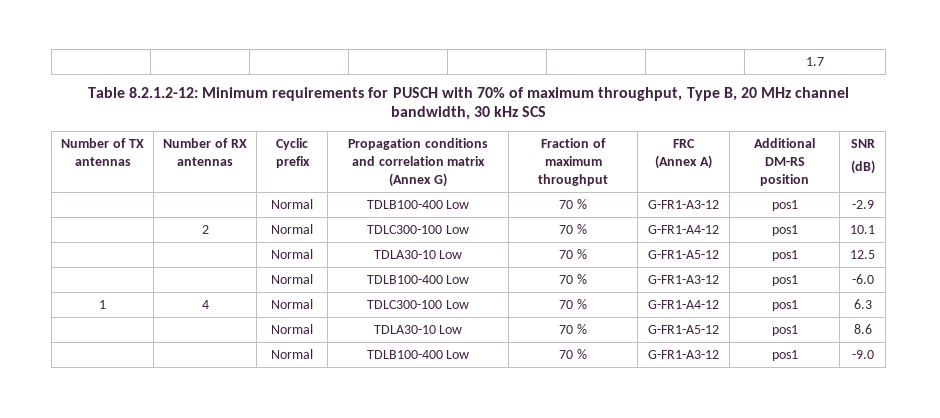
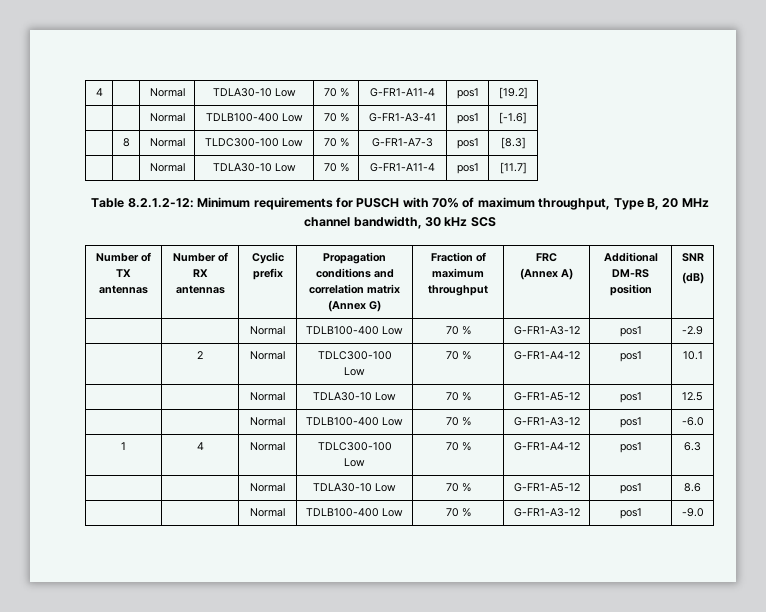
- | | | | | | | 1.7
+ 4 | | Normal | TDLA30-10 Low | 70 % | G-FR1-A11-4 | pos1 | [19.2]
+ | | Normal | TDLB100-400 Low | 70 % | G-FR1-A3-41 | pos1 | [-1.6]
+ | 8 | Normal | TLDC300-100 Low | 70 % | G-FR1-A7-3 | pos1 | [8.3]
+ | | Normal | TDLA30-10 Low | 70 % | G-FR1-A11-4 | pos1 | [11.7]

